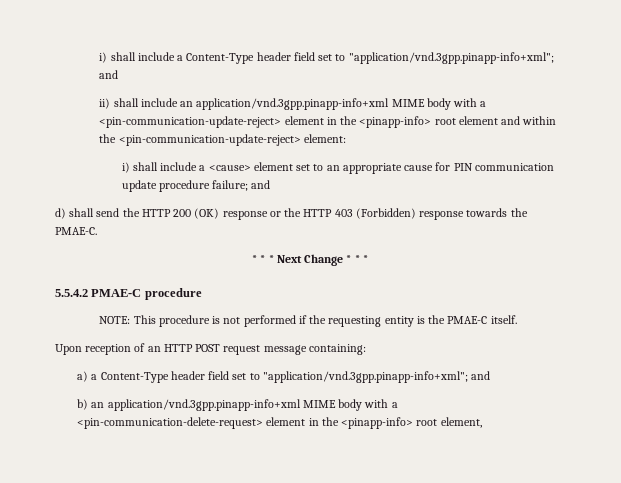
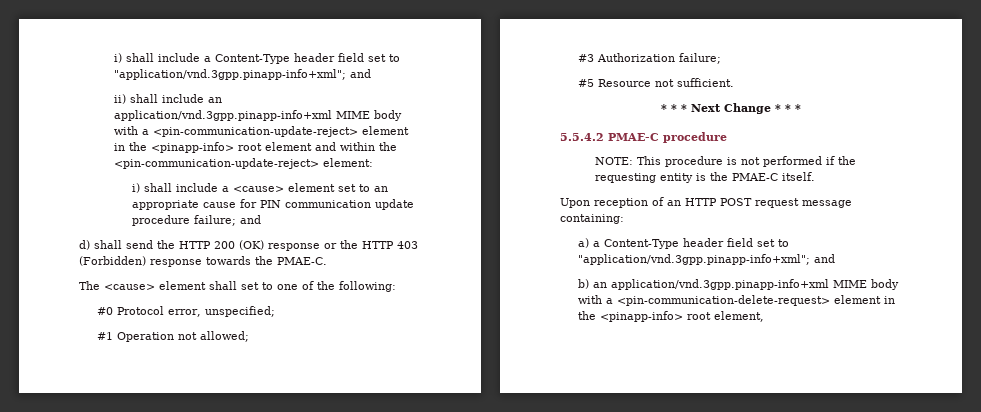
+ The <cause> element shall set to one of the following:
+ #0 Protocol error, unspecified;
+ #1 Operation not allowed;
+ #3 Authorization failure;
+ #5 Resource not sufficient.

